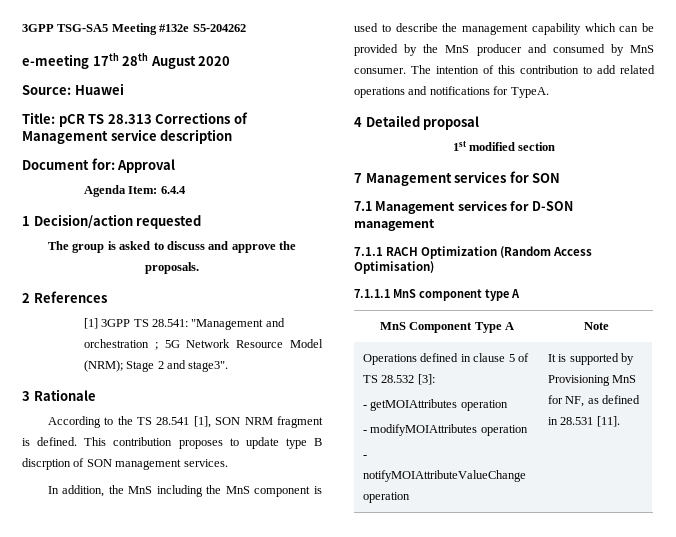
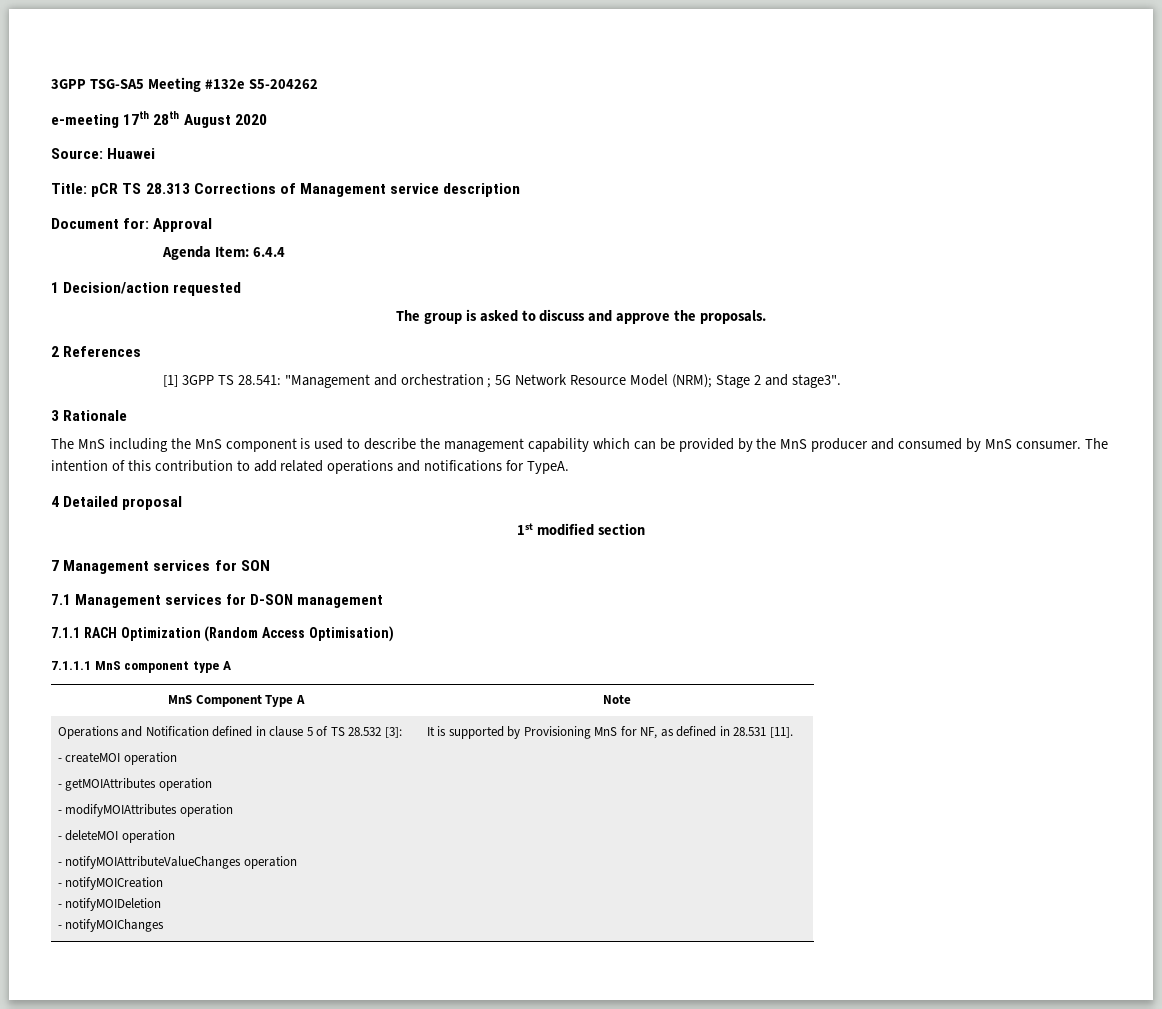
- According to the TS 28.541 [1], SON NRM fragment is defined. This contribution proposes to update type B discrption of SON management services.
- In addition, the MnS including the MnS component is used to describe the management capability which can be provided by the MnS producer and consumed by MnS consumer.
+ The MnS including the MnS component is used to describe the management capability which can be provided by the MnS producer and consumed by MnS consumer.
- Operations defined in clause 5 of TS 28.532 [3]:
+ Operations and Notification defined in clause 5 of TS 28.532 [3]:
+ - createMOI operation
- - notifyMOIAttributeValueChange operation
+ - deleteMOI operation
+ - notifyMOIAttributeValueChanges operation
+ - notifyMOICreation
+ - notifyMOIDeletion
+ - notifyMOIChanges

